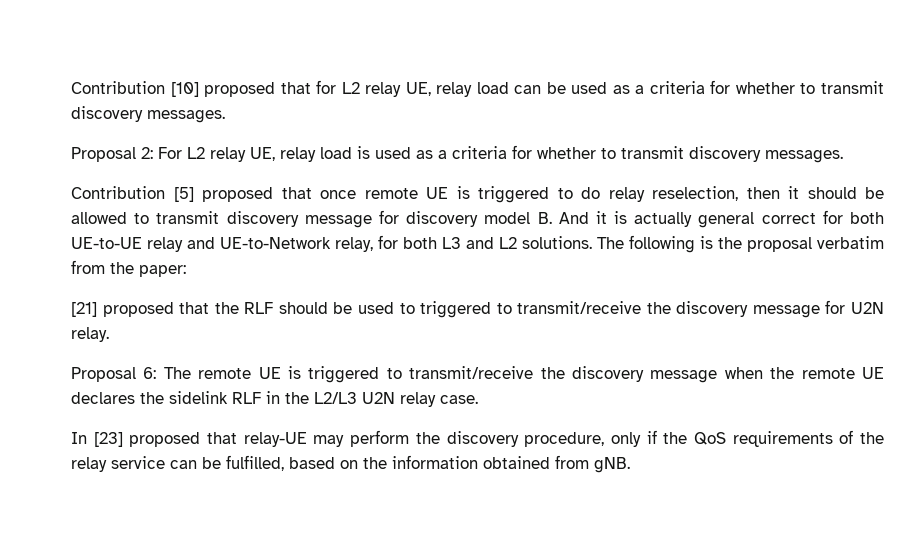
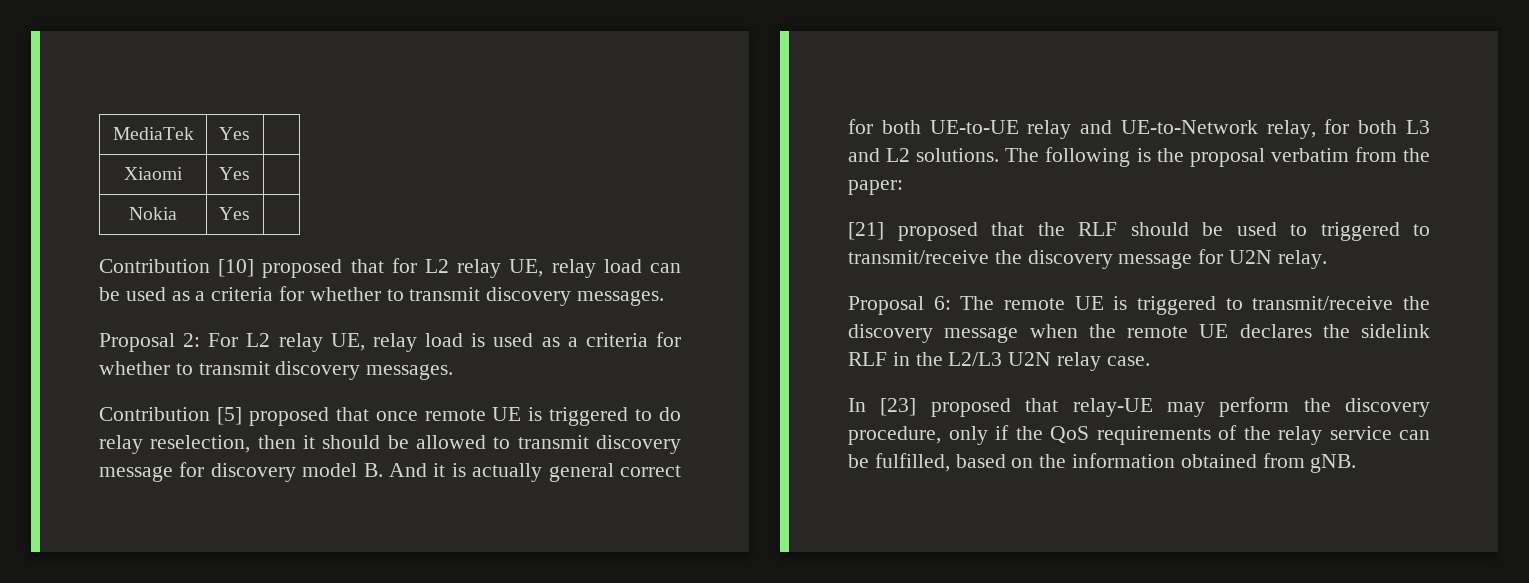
+ MediaTek | Yes |
+ Xiaomi | Yes |
+ Nokia | Yes |

